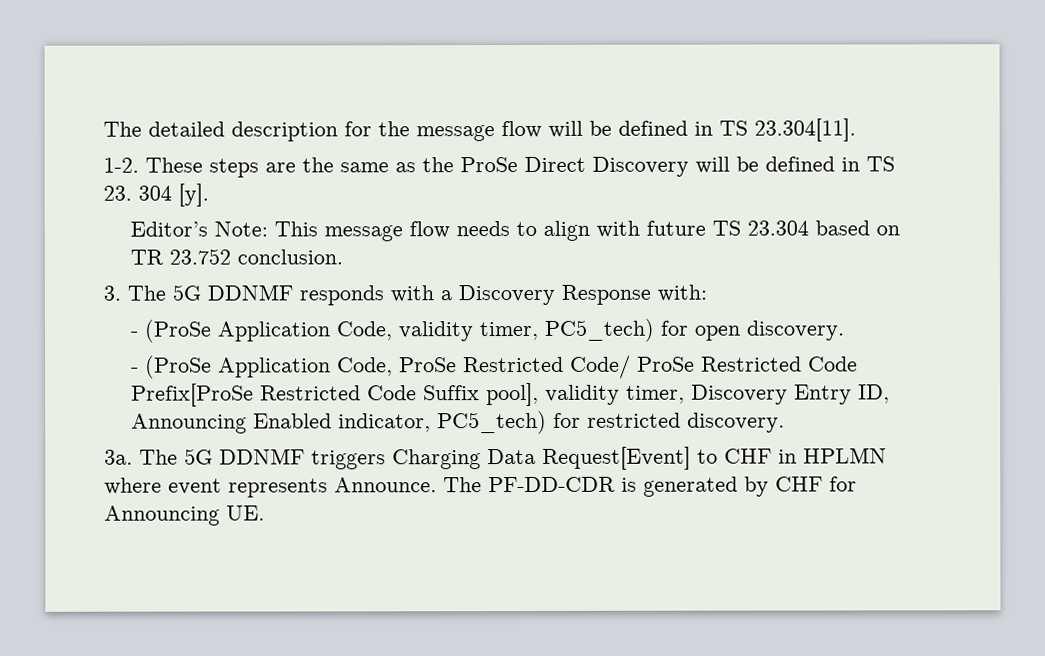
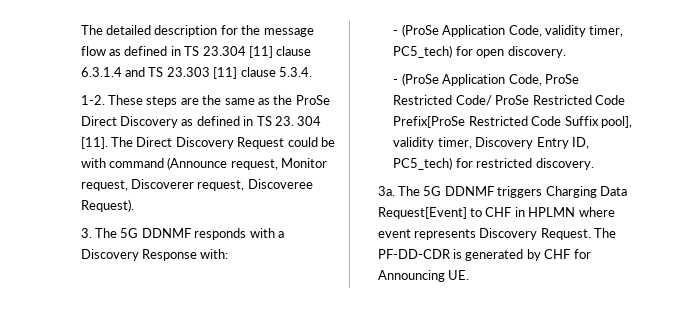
- The detailed description for the message flow will be defined in TS 23.304[11].
+ The detailed description for the message flow as defined in TS 23.304 [11] clause 6.3.1.4 and TS 23.303 [11] clause 5.3.4.
- These steps are the same as the ProSe Direct Discovery will be defined in TS 23. 304 [y].
- Editor’s Note: This message flow needs to align with future TS 23.304 based on TR 23.752 conclusion.
+ These steps are the same as the ProSe Direct Discovery as defined in TS 23. 304 [11]. The Direct Discovery Request could be with command (Announce request, Monitor request, Discoverer request, Discoveree Request).
- - (ProSe Application Code, ProSe Restricted Code/ ProSe Restricted Code Prefix[ProSe Restricted Code Suffix pool], validity timer, Discovery Entry ID, Announcing Enabled indicator, PC5_tech) for restricted discovery.
+ - (ProSe Application Code, ProSe Restricted Code/ ProSe Restricted Code Prefix[ProSe Restricted Code Suffix pool], validity timer, Discovery Entry ID, PC5_tech) for restricted discovery.
- The 5G DDNMF triggers Charging Data Request[Event] to CHF in HPLMN where event represents Announce.
+ The 5G DDNMF triggers Charging Data Request[Event] to CHF in HPLMN where event represents Discovery Request.

